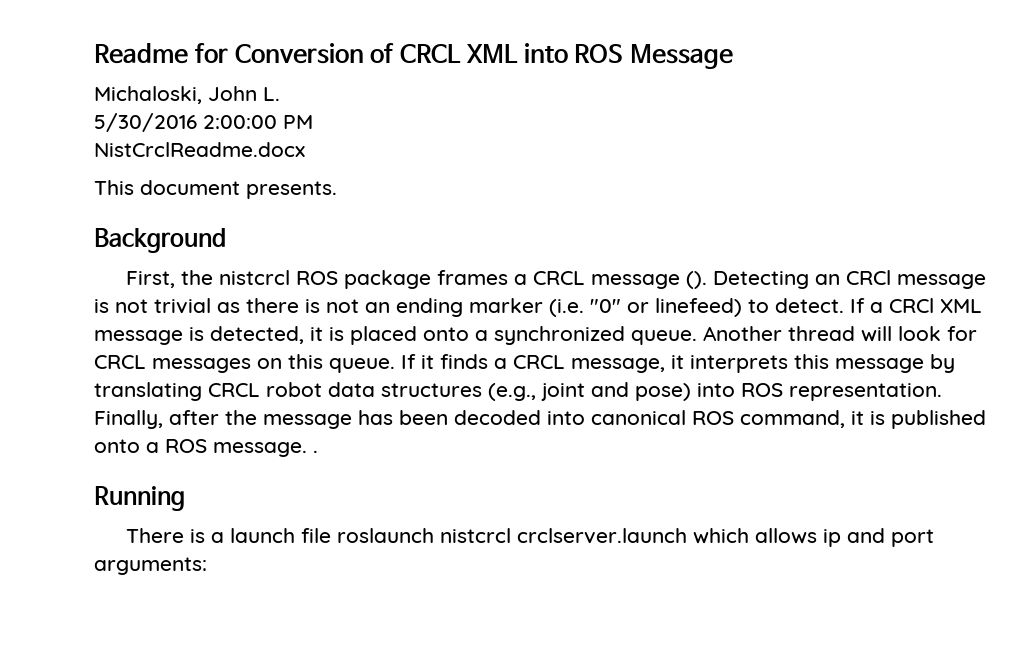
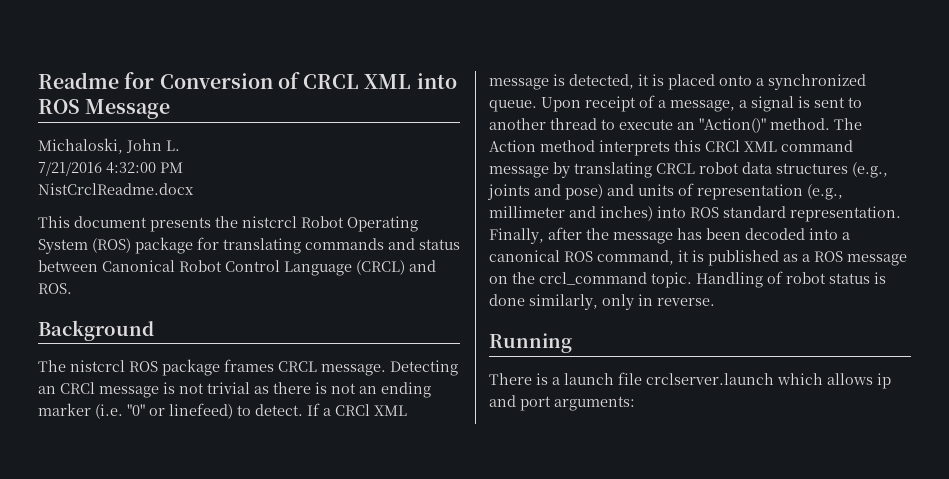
- 5/30/2016 2:00:00 PM
+ 7/21/2016 4:32:00 PM
- This document presents.
+ This document presents the nistcrcl Robot Operating System (ROS) package for translating commands and status between Canonical Robot Control Language (CRCL) and ROS.
- First, the nistcrcl ROS package frames a CRCL message ().
+ The nistcrcl ROS package frames CRCL message.
- Another thread will look for CRCL messages on this queue. If it finds a CRCL message, it interprets this message by translating CRCL robot data structures (e.g., joint and pose) into ROS representation.
+ Upon receipt of a message, a signal is sent to another thread to execute an "Action()" method. The Action method interprets this CRCl XML command message by translating CRCL robot data structures (e.g., joints and pose) and units of representation (e.g., millimeter and inches) into ROS standard representation.
- Finally, after the message has been decoded into canonical ROS command, it is published onto a ROS message. .
+ Finally, after the message has been decoded into a canonical ROS command, it is published as a ROS message on the crcl_command topic. Handling of robot status is done similarly, only in reverse.
- There is a launch file roslaunch nistcrcl crclserver.launch which allows ip and port arguments:
+ There is a launch file crclserver.launch which allows ip and port arguments:

